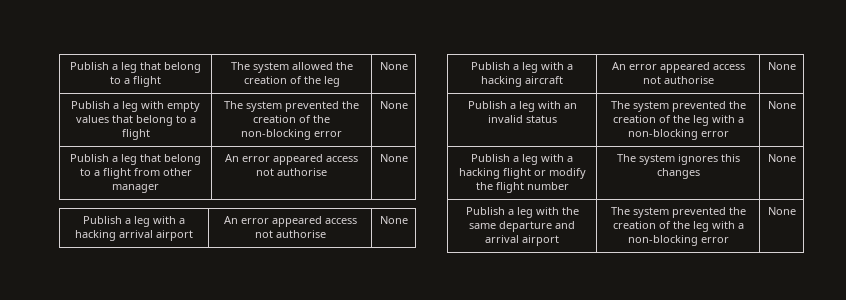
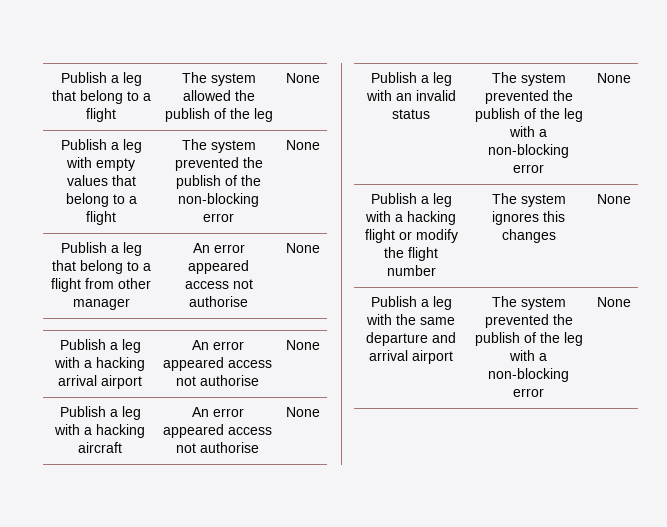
- Publish a leg that belong to a flight | The system allowed the creation of the leg | None
+ Publish a leg that belong to a flight | The system allowed the publish of the leg | None
- Publish a leg with empty values that belong to a flight | The system prevented the creation of the non-blocking error | None
+ Publish a leg with empty values that belong to a flight | The system prevented the publish of the non-blocking error | None
- Publish a leg with an invalid status | The system prevented the creation of the leg with a non-blocking error | None
+ Publish a leg with an invalid status | The system prevented the publish of the leg with a non-blocking error | None
- Publish a leg with the same departure and arrival airport | The system prevented the creation of the leg with a non-blocking error | None
+ Publish a leg with the same departure and arrival airport | The system prevented the publish of the leg with a non-blocking error | None

